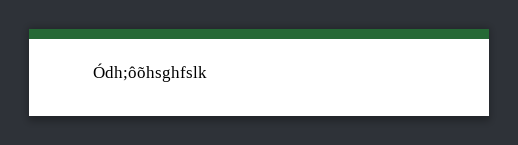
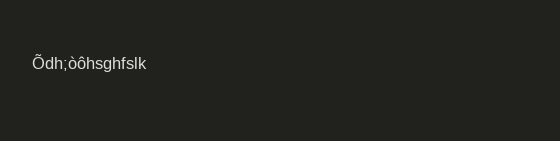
- Ódh;ôõhsghfslk
+ Õdh;òôhsghfslk

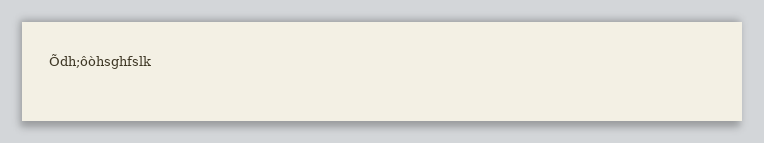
- Õdh;òôhsghfslk
+ Õdh;ôòhsghfslk

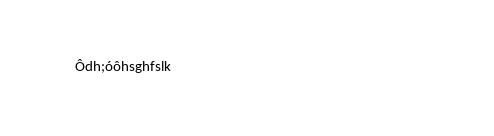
- Õdh;ôòhsghfslk
+ Ôdh;óôhsghfslk

